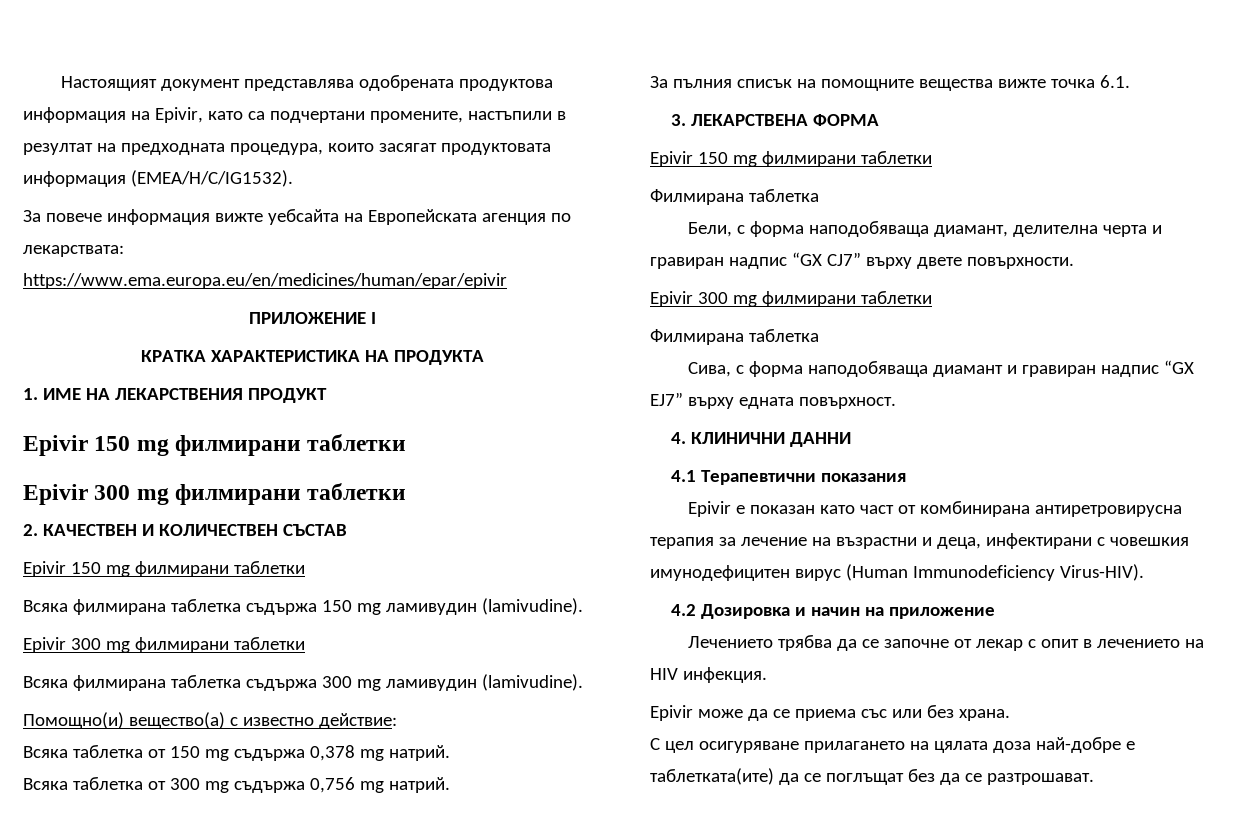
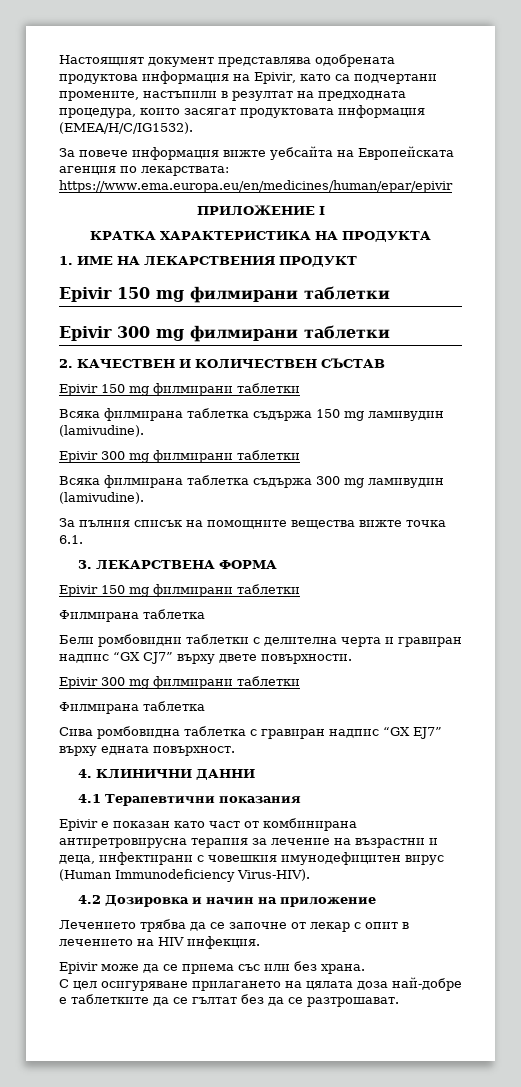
- Помощнo(и) веществo(а) с известно действие:
- Всяка таблетка от 150 mg съдържа 0,378 mg натрий.
- Всяка таблетка от 300 mg съдържа 0,756 mg натрий.
- Бeли, с форма наподобяваща диамант, делителна черта и гравиран надпис “GX CJ7” върху двете повърхности.
+ Бeли ромбовидни таблетки с делителна черта и гравиран надпис “GX CJ7” върху двете повърхности.
- Сива, с форма наподобяваща диамант и гравиран надпис “GX EJ7” върху едната повърхност.
+ Сива ромбовидна таблетка с гравиран надпис “GX EJ7” върху едната повърхност.
- С цел осигуряване прилагането на цялата доза най-добре е таблетката(ите) да се поглъщат без да се разтрошават.
+ С цел осигуряване прилагането на цялата доза най-добре е таблетките да се гълтат без да се разтрошават.

